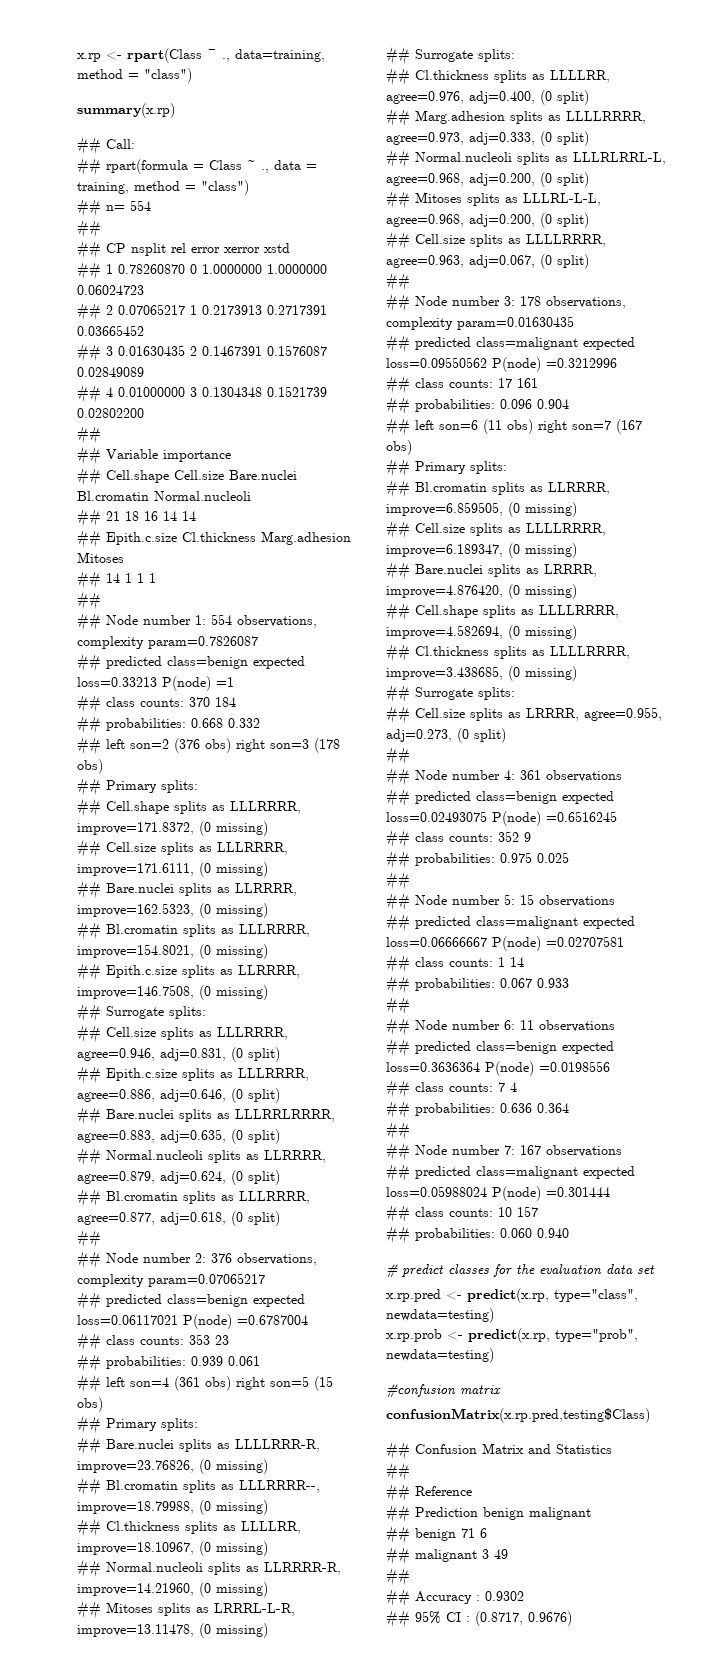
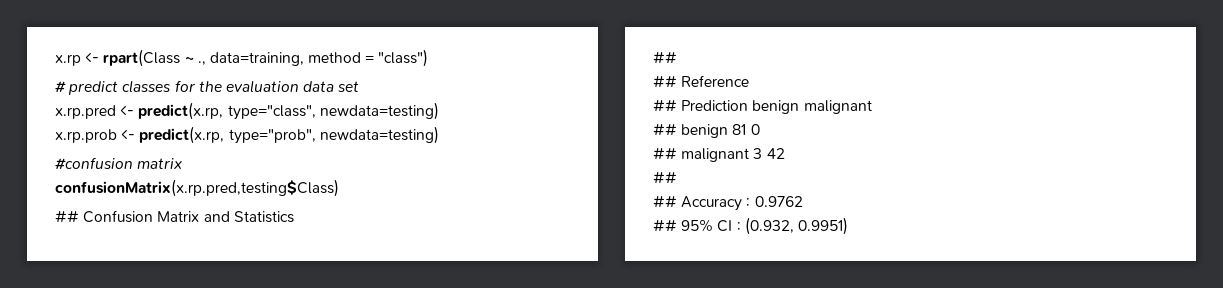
- summary(x.rp)
- ## Call:
- ## rpart(formula = Class ~ ., data = training, method = "class")
- ## n= 554
- ##
- ## CP nsplit rel error xerror xstd
- ## 1 0.78260870 0 1.0000000 1.0000000 0.06024723
- ## 2 0.07065217 1 0.2173913 0.2717391 0.03665452
- ## 3 0.01630435 2 0.1467391 0.1576087 0.02849089
- ## 4 0.01000000 3 0.1304348 0.1521739 0.02802200
- ##
- ## Variable importance
- ## Cell.shape Cell.size Bare.nuclei Bl.cromatin Normal.nucleoli
- ## 21 18 16 14 14
- ## Epith.c.size Cl.thickness Marg.adhesion Mitoses
- ## 14 1 1 1
- ##
- ## Node number 1: 554 observations, complexity param=0.7826087
- ## predicted class=benign expected loss=0.33213 P(node) =1
- ## class counts: 370 184
- ## probabilities: 0.668 0.332
- ## left son=2 (376 obs) right son=3 (178 obs)
- ## Primary splits:
- ## Cell.shape splits as LLLRRRR, improve=171.8372, (0 missing)
- ## Cell.size splits as LLLRRRR, improve=171.6111, (0 missing)
- ## Bare.nuclei splits as LLRRRR, improve=162.5323, (0 missing)
- ## Bl.cromatin splits as LLLRRRR, improve=154.8021, (0 missing)
- ## Epith.c.size splits as LLRRRR, improve=146.7508, (0 missing)
- ## Surrogate splits:
- ## Cell.size splits as LLLRRRR, agree=0.946, adj=0.831, (0 split)
- ## Epith.c.size splits as LLLRRRR, agree=0.886, adj=0.646, (0 split)
- ## Bare.nuclei splits as LLLRRLRRRR, agree=0.883, adj=0.635, (0 split)
- ## Normal.nucleoli splits as LLRRRR, agree=0.879, adj=0.624, (0 split)
- ## Bl.cromatin splits as LLLRRRR, agree=0.877, adj=0.618, (0 split)
- ##
- ## Node number 2: 376 observations, complexity param=0.07065217
- ## predicted class=benign expected loss=0.06117021 P(node) =0.6787004
- ## class counts: 353 23
- ## probabilities: 0.939 0.061
- ## left son=4 (361 obs) right son=5 (15 obs)
- ## Primary splits:
- ## Bare.nuclei splits as LLLLRRR-R, improve=23.76826, (0 missing)
- ## Bl.cromatin splits as LLLRRRR--, improve=18.79988, (0 missing)
- ## Cl.thickness splits as LLLLRR, improve=18.10967, (0 missing)
- ## Normal.nucleoli splits as LLRRRR-R, improve=14.21960, (0 missing)
- ## Mitoses splits as LRRRL-L-R, improve=13.11478, (0 missing)
- ## Surrogate splits:
- ## Cl.thickness splits as LLLLRR, agree=0.976, adj=0.400, (0 split)
- ## Marg.adhesion splits as LLLLRRRR, agree=0.973, adj=0.333, (0 split)
- ## Normal.nucleoli splits as LLLRLRRL-L, agree=0.968, adj=0.200, (0 split)
- ## Mitoses splits as LLLRL-L-L, agree=0.968, adj=0.200, (0 split)
- ## Cell.size splits as LLLLRRRR, agree=0.963, adj=0.067, (0 split)
- ##
- ## Node number 3: 178 observations, complexity param=0.01630435
- ## predicted class=malignant expected loss=0.09550562 P(node) =0.3212996
- ## class counts: 17 161
- ## probabilities: 0.096 0.904
- ## left son=6 (11 obs) right son=7 (167 obs)
- ## Primary splits:
- ## Bl.cromatin splits as LLRRRR, improve=6.859505, (0 missing)
- ## Cell.size splits as LLLLRRRR, improve=6.189347, (0 missing)
- ## Bare.nuclei splits as LRRRR, improve=4.876420, (0 missing)
- ## Cell.shape splits as LLLLRRRR, improve=4.582694, (0 missing)
- ## Cl.thickness splits as LLLLRRRR, improve=3.438685, (0 missing)
- ## Surrogate splits:
- ## Cell.size splits as LRRRR, agree=0.955, adj=0.273, (0 split)
- ##
- ## Node number 4: 361 observations
- ## predicted class=benign expected loss=0.02493075 P(node) =0.6516245
- ## class counts: 352 9
- ## probabilities: 0.975 0.025
- ##
- ## Node number 5: 15 observations
- ## predicted class=malignant expected loss=0.06666667 P(node) =0.02707581
- ## class counts: 1 14
- ## probabilities: 0.067 0.933
- ##
- ## Node number 6: 11 observations
- ## predicted class=benign expected loss=0.3636364 P(node) =0.0198556
- ## class counts: 7 4
- ## probabilities: 0.636 0.364
- ##
- ## Node number 7: 167 observations
- ## predicted class=malignant expected loss=0.05988024 P(node) =0.301444
- ## class counts: 10 157
- ## probabilities: 0.060 0.940
- ## benign 71 6
+ ## benign 81 0
- ## malignant 3 49
+ ## malignant 3 42
- ## Accuracy : 0.9302
+ ## Accuracy : 0.9762
- ## 95% CI : (0.8717, 0.9676)
+ ## 95% CI : (0.932, 0.9951)

